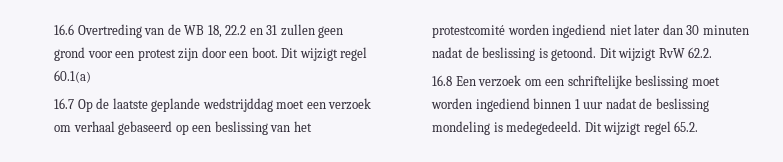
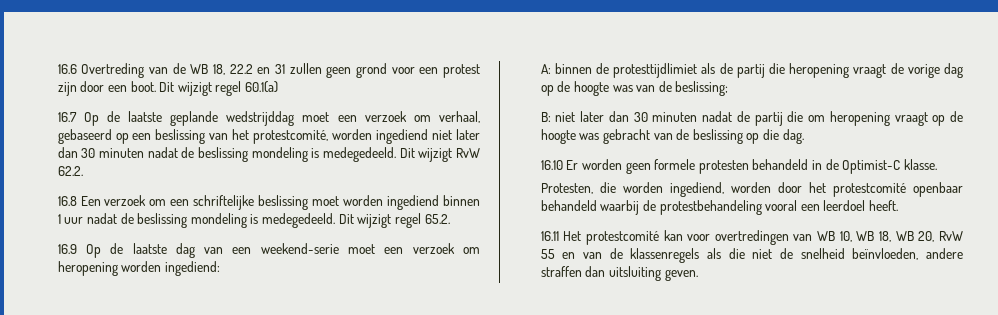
- 16.7 Op de laatste geplande wedstrijddag moet een verzoek om verhaal gebaseerd op een beslissing van het protestcomité worden ingediend niet later dan 30 minuten nadat de beslissing is getoond.
+ 16.7 Op de laatste geplande wedstrijddag moet een verzoek om verhaal, gebaseerd op een beslissing van het protestcomité, worden ingediend niet later dan 30 minuten nadat de beslissing mondeling is medegedeeld.
+ 16.9 Op de laatste dag van een weekend-serie moet een verzoek om heropening worden ingediend:
+ A: binnen de protesttijdlimiet als de partij die heropening vraagt de vorige dag op de hoogte was van de beslissing;
+ B: niet later dan 30 minuten nadat de partij die om heropening vraagt op de hoogte was gebracht van de beslissing op die dag.
+ 16.10 Er worden geen formele protesten behandeld in de Optimist-C klasse.
+ Protesten, die worden ingediend, worden door het protestcomité openbaar behandeld waarbij de protestbehandeling vooral een leerdoel heeft.
+ 16.11 Het protestcomité kan voor overtredingen van WB 10, WB 18, WB 20, RvW 55 en van de klassenregels als die niet de snelheid beïnvloeden, andere straffen dan uitsluiting geven.

